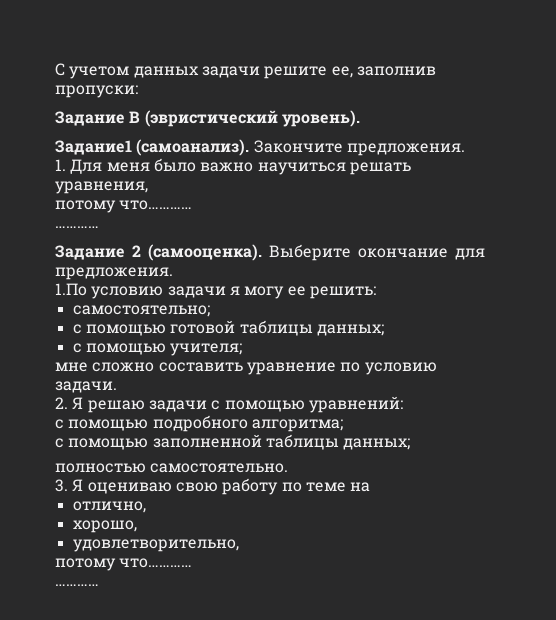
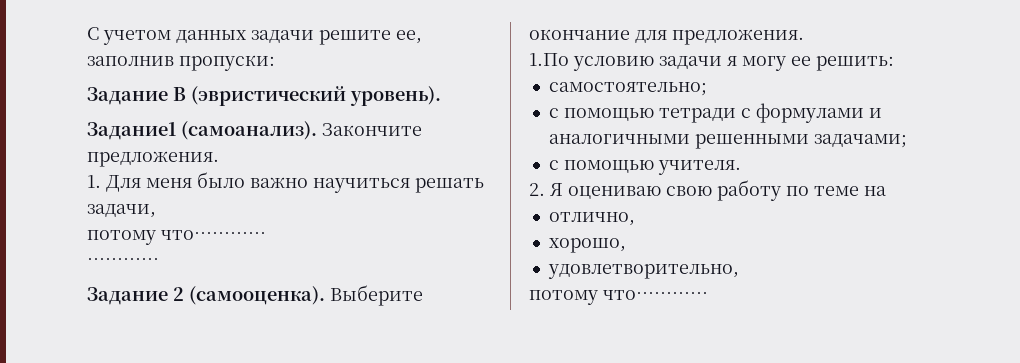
- 1. Для меня было важно научиться решать уравнения,
+ 1. Для меня было важно научиться решать задачи,
- с помощью готовой таблицы данных;
- с помощью учителя;
- мне сложно составить уравнение по условию задачи.
- 2. Я решаю задачи с помощью уравнений:
- с помощью подробного алгоритма;
- с помощью заполненной таблицы данных;
- полностью самостоятельно.
- 3. Я оцениваю свою работу по теме на
+ с помощью тетради с формулами и аналогичными решенными задачами;
+ с помощью учителя.
+ 2. Я оцениваю свою работу по теме на
  удовлетворительно,
  потому что…………
- …………

